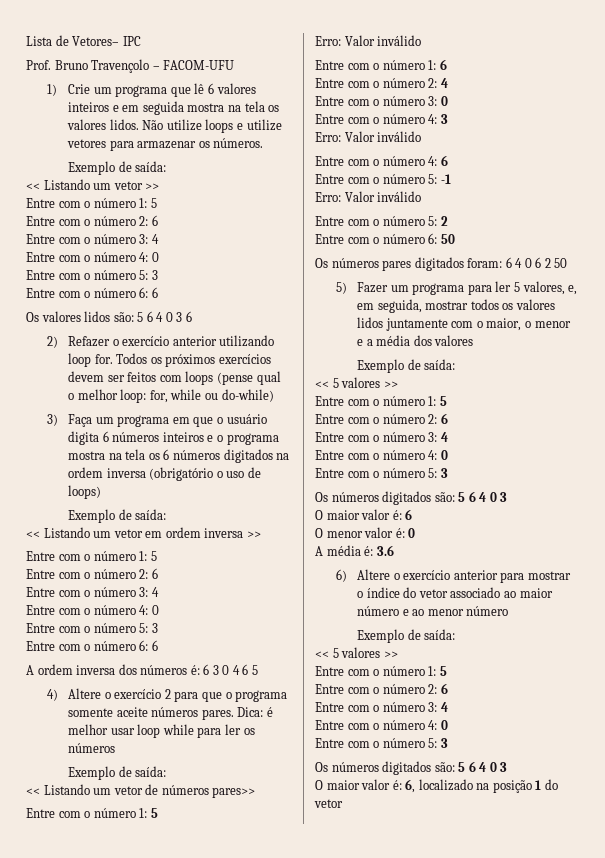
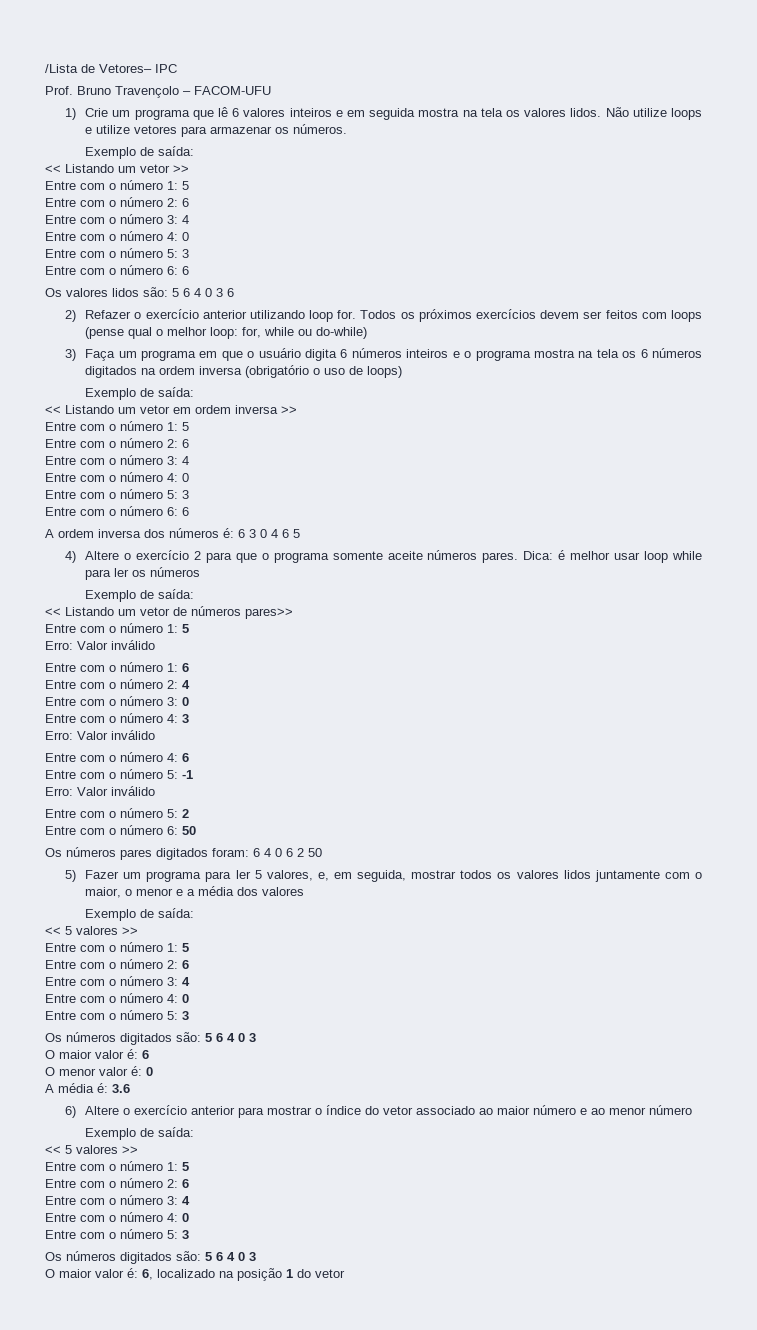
- Lista de Vetores– IPC
+ /Lista de Vetores– IPC

